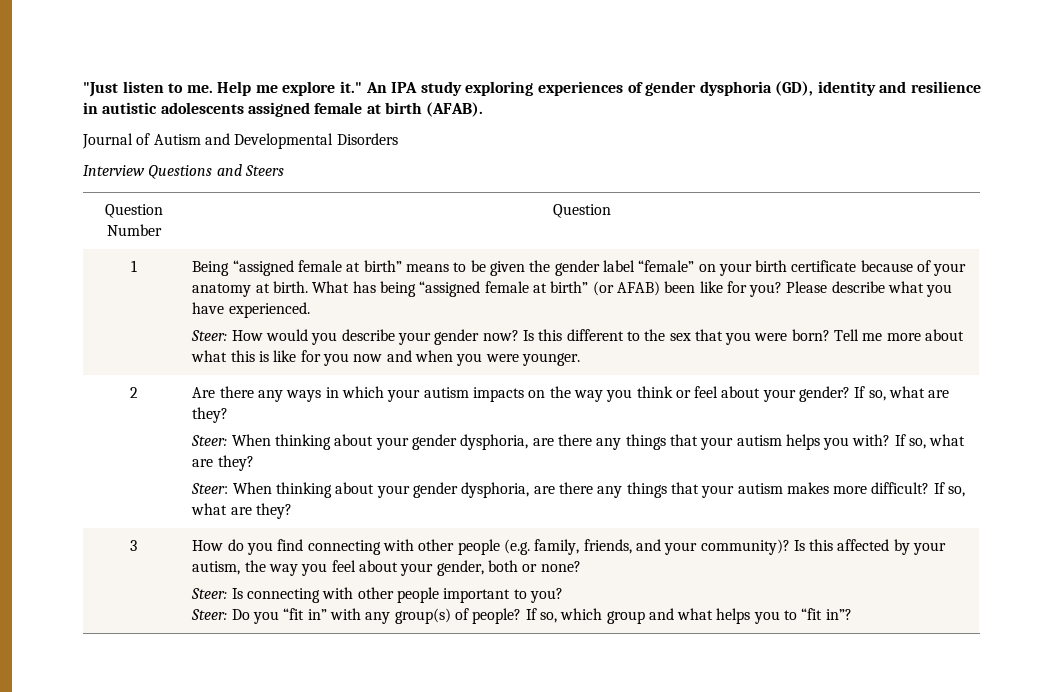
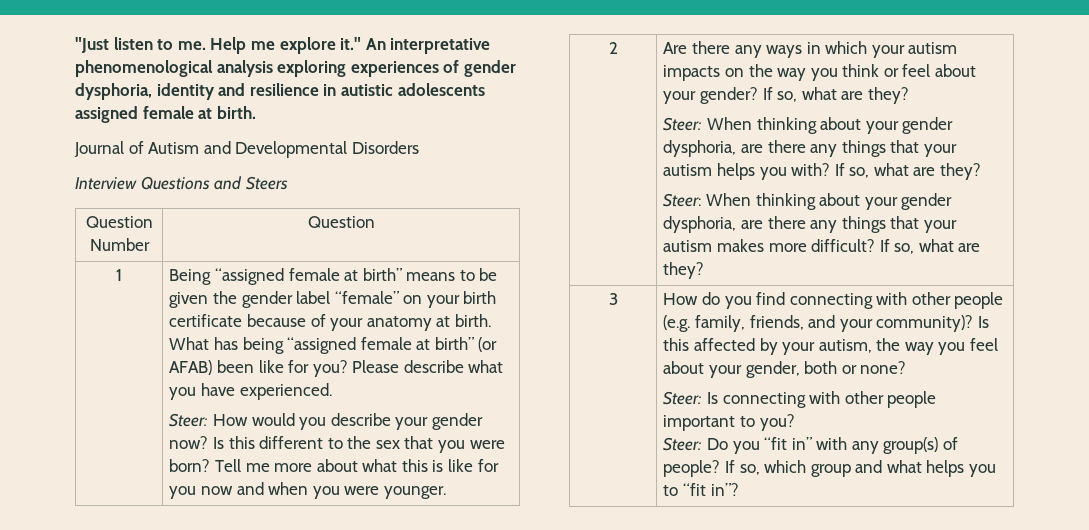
- An IPA study exploring experiences of gender dysphoria (GD), identity and resilience in autistic adolescents assigned female at birth (AFAB).
+ An interpretative phenomenological analysis exploring experiences of gender dysphoria, identity and resilience in autistic adolescents assigned female at birth.

